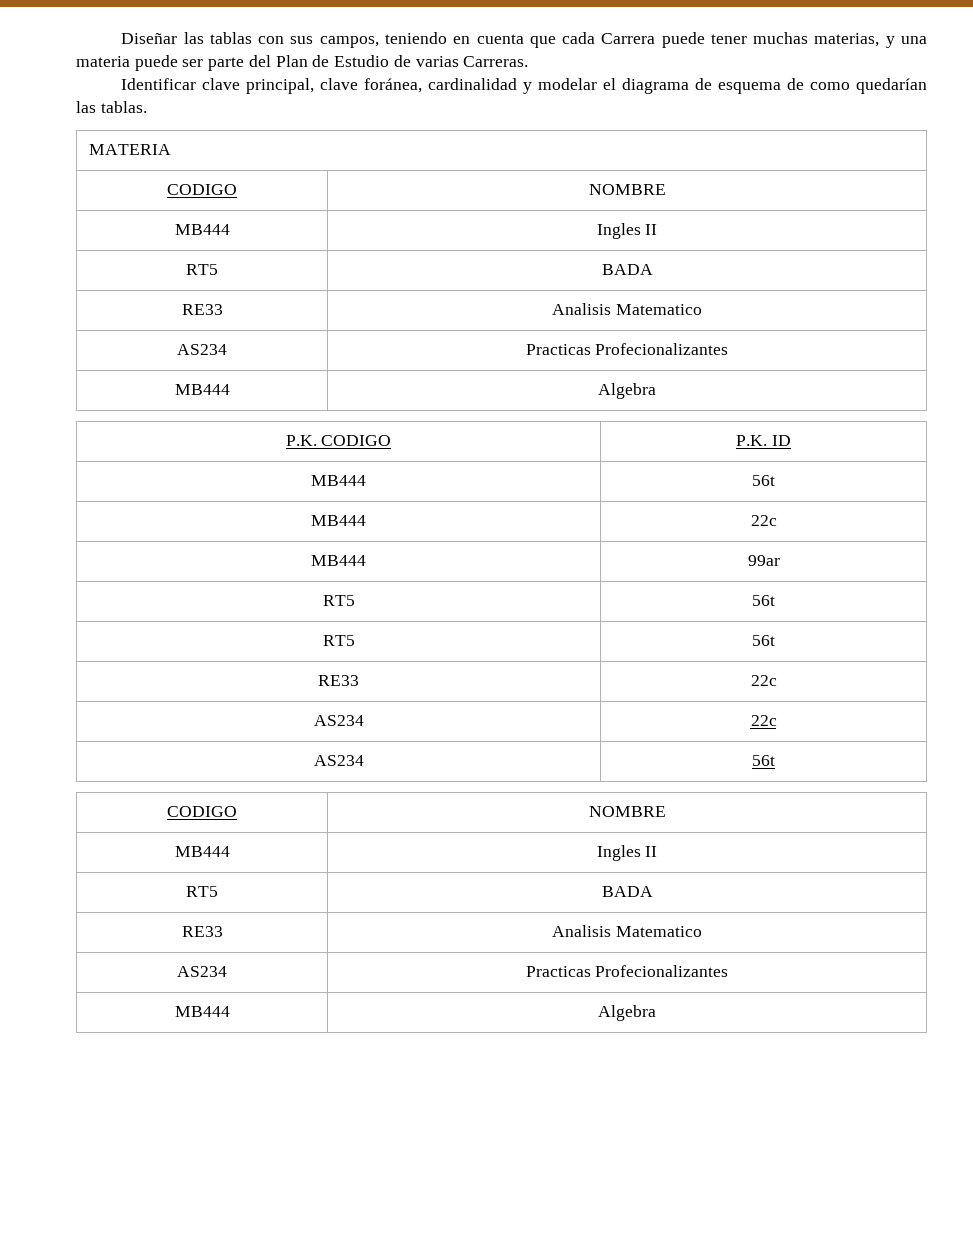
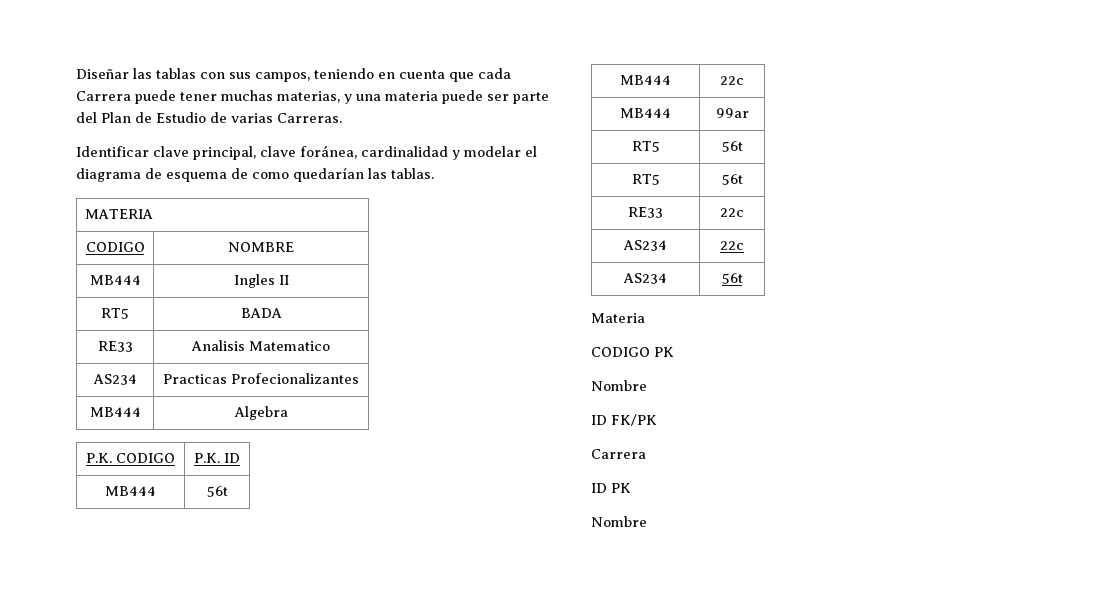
  AS234 | 56t
- CODIGO | NOMBRE
- MB444 | Ingles II
- RT5 | BADA
- RE33 | Analisis Matematico
- AS234 | Practicas Profecionalizantes
- MB444 | Algebra
+ Materia
+ CODIGO PK
+ Nombre
+ ID FK/PK
+ Carrera
+ ID PK
+ Nombre

